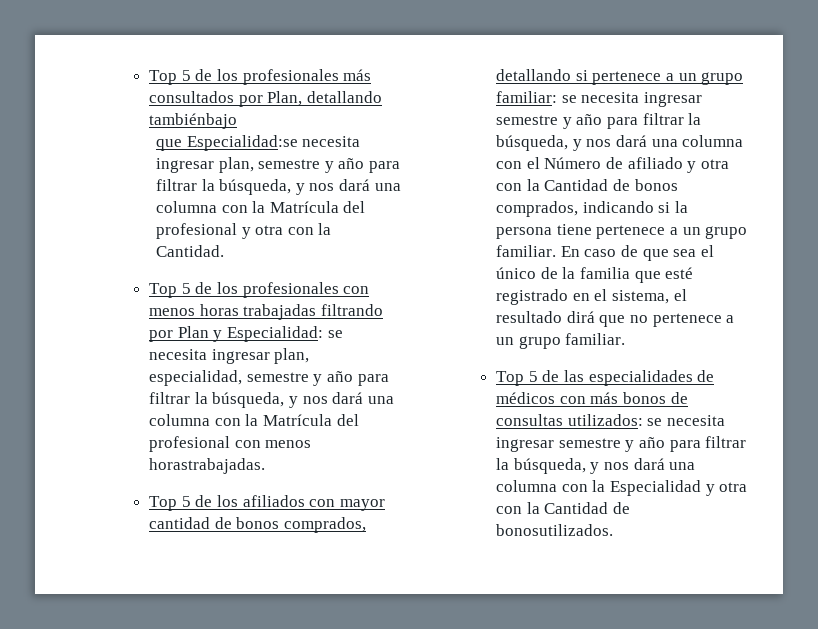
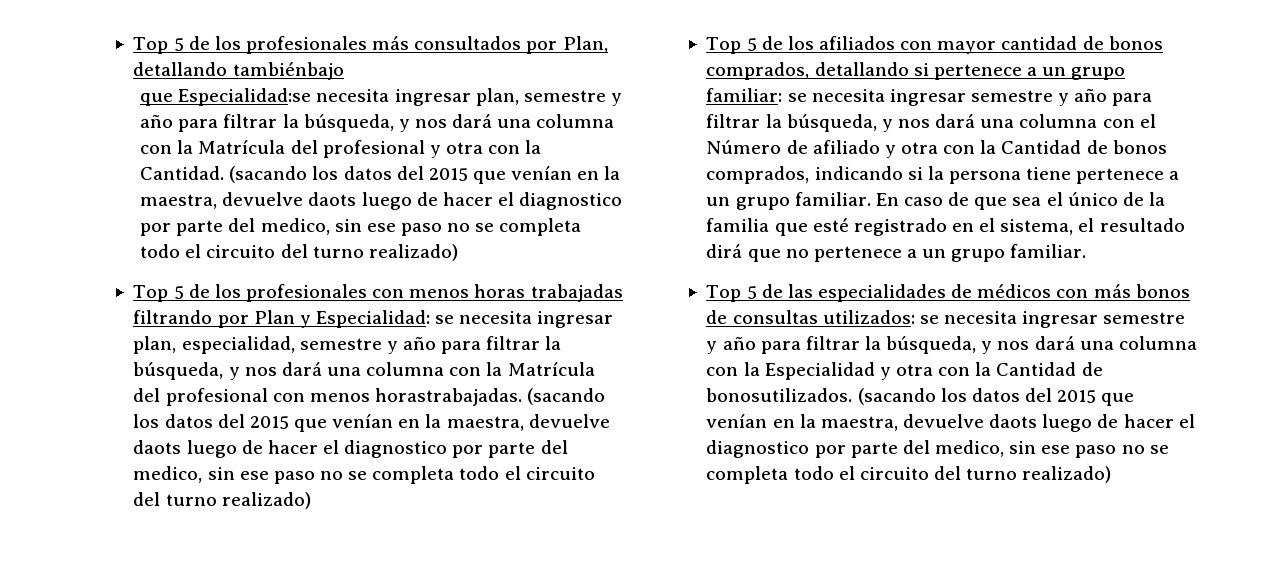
- que Especialidad:se necesita ingresar plan, semestre y año para filtrar la búsqueda, y nos dará una columna con la Matrícula del profesional y otra con la Cantidad.
+ que Especialidad:se necesita ingresar plan, semestre y año para filtrar la búsqueda, y nos dará una columna con la Matrícula del profesional y otra con la Cantidad. (sacando los datos del 2015 que venían en la maestra, devuelve daots luego de hacer el diagnostico por parte del medico, sin ese paso no se completa todo el circuito del turno realizado)
- Top 5 de los profesionales con menos horas trabajadas filtrando por Plan y Especialidad: se necesita ingresar plan, especialidad, semestre y año para filtrar la búsqueda, y nos dará una columna con la Matrícula del profesional con menos horastrabajadas.
+ Top 5 de los profesionales con menos horas trabajadas filtrando por Plan y Especialidad: se necesita ingresar plan, especialidad, semestre y año para filtrar la búsqueda, y nos dará una columna con la Matrícula del profesional con menos horastrabajadas. (sacando los datos del 2015 que venían en la maestra, devuelve daots luego de hacer el diagnostico por parte del medico, sin ese paso no se completa todo el circuito del turno realizado)
- Top 5 de las especialidades de médicos con más bonos de consultas utilizados: se necesita ingresar semestre y año para filtrar la búsqueda, y nos dará una columna con la Especialidad y otra con la Cantidad de bonosutilizados.
+ Top 5 de las especialidades de médicos con más bonos de consultas utilizados: se necesita ingresar semestre y año para filtrar la búsqueda, y nos dará una columna con la Especialidad y otra con la Cantidad de bonosutilizados. (sacando los datos del 2015 que venían en la maestra, devuelve daots luego de hacer el diagnostico por parte del medico, sin ese paso no se completa todo el circuito del turno realizado)

